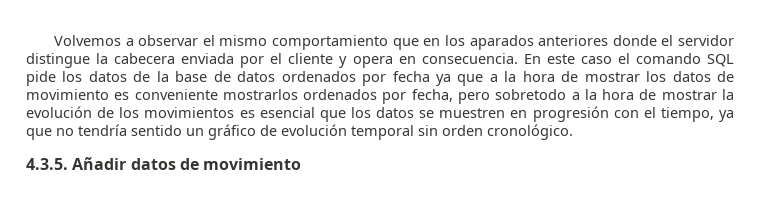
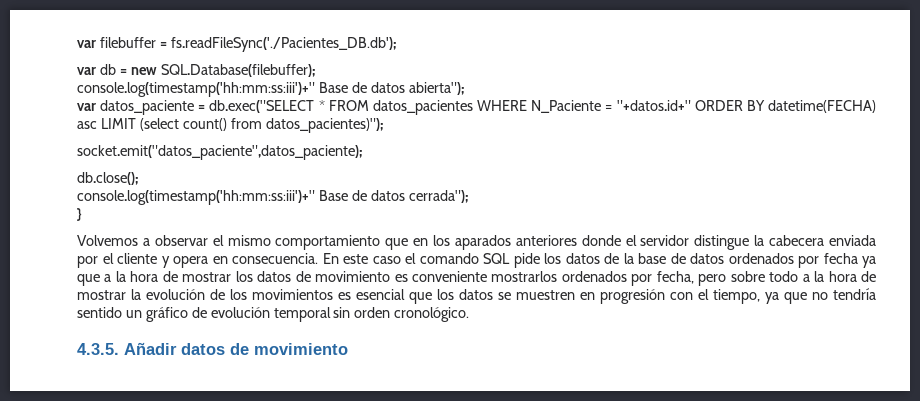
+ var filebuffer = fs.readFileSync('./Pacientes_DB.db');
+ var db = new SQL.Database(filebuffer);
+ console.log(timestamp('hh:mm:ss:iii')+" Base de datos abierta");
+ var datos_paciente = db.exec("SELECT * FROM datos_pacientes WHERE N_Paciente = "+datos.id+" ORDER BY datetime(FECHA) asc LIMIT (select count() from datos_pacientes)");
+ socket.emit("datos_paciente",datos_paciente);
+ db.close();
+ console.log(timestamp('hh:mm:ss:iii')+" Base de datos cerrada");
+ }
- En este caso el comando SQL pide los datos de la base de datos ordenados por fecha ya que a la hora de mostrar los datos de movimiento es conveniente mostrarlos ordenados por fecha, pero sobretodo a la hora de mostrar la evolución de los movimientos es esencial que los datos se muestren en progresión con el tiempo, ya que no tendría sentido un gráfico de evolución temporal sin orden cronológico.
+ En este caso el comando SQL pide los datos de la base de datos ordenados por fecha ya que a la hora de mostrar los datos de movimiento es conveniente mostrarlos ordenados por fecha, pero sobre todo a la hora de mostrar la evolución de los movimientos es esencial que los datos se muestren en progresión con el tiempo, ya que no tendría sentido un gráfico de evolución temporal sin orden cronológico.

